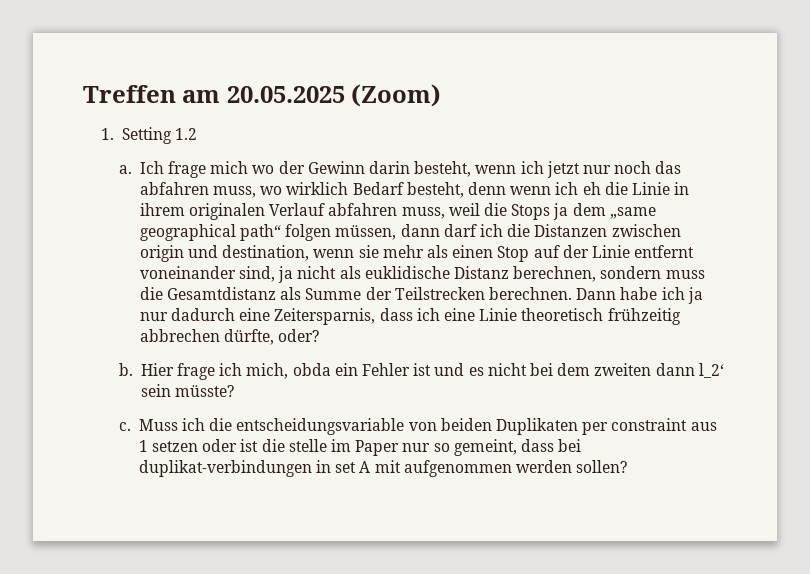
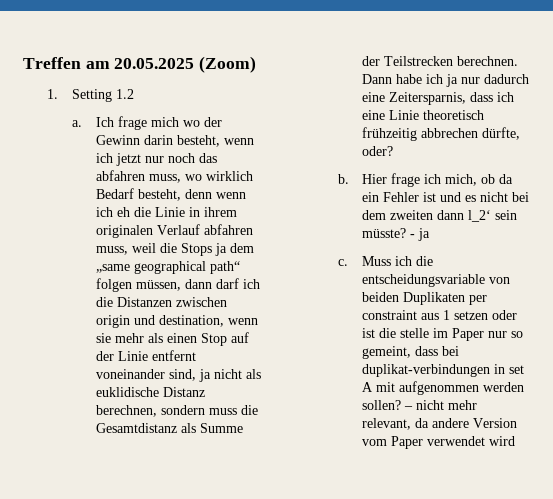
- Hier frage ich mich, obda ein Fehler ist und es nicht bei dem zweiten dann l_2‘ sein müsste?
+ Hier frage ich mich, ob da ein Fehler ist und es nicht bei dem zweiten dann l_2‘ sein müsste? - ja
+ – nicht mehr relevant, da andere Version vom Paper verwendet wird

